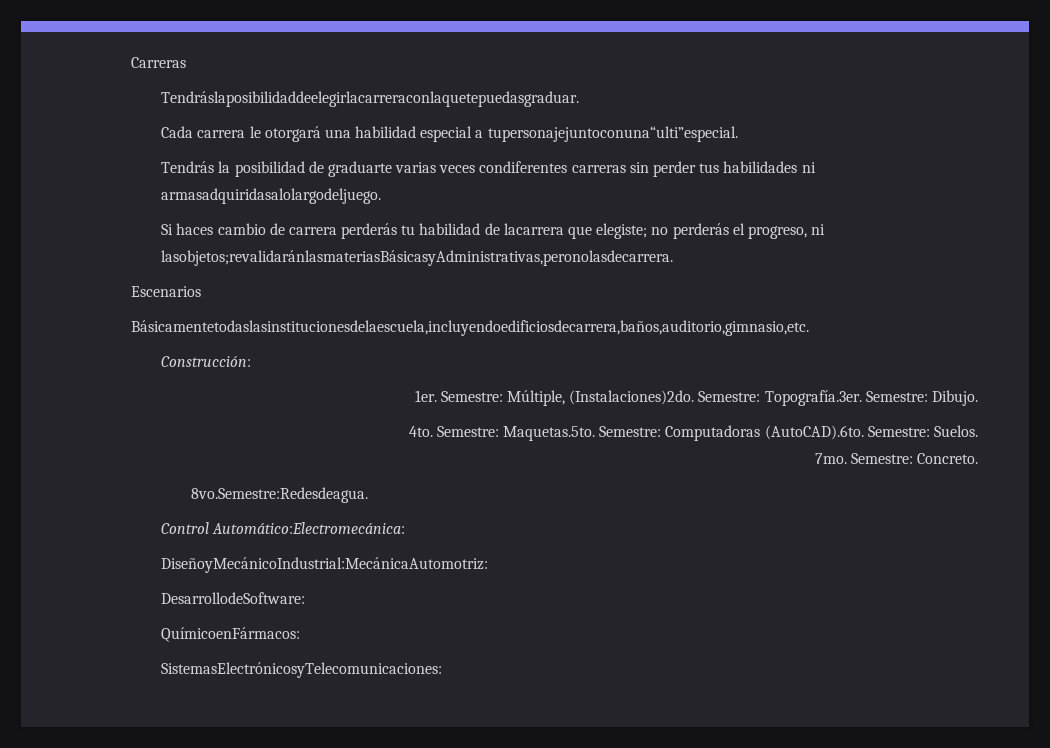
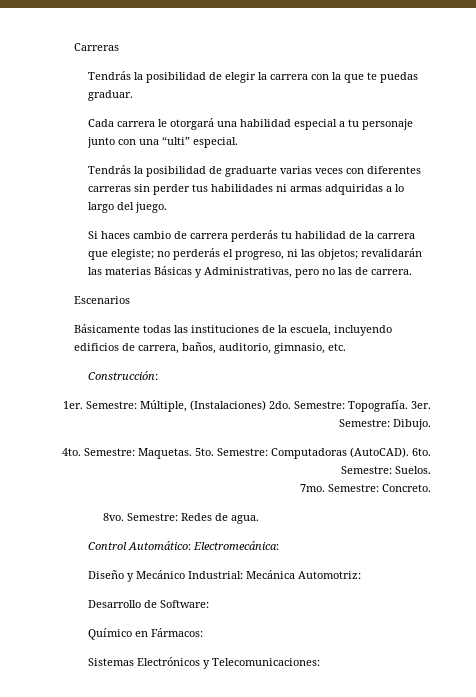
- Tendráslaposibilidaddeelegirlacarreraconlaquetepuedasgraduar.
+ Tendrás la posibilidad de elegir la carrera con la que te puedas graduar.
- Cada carrera le otorgará una habilidad especial a tupersonajejuntoconuna“ulti”especial.
+ Cada carrera le otorgará una habilidad especial a tu personaje junto con una “ulti” especial.
- Tendrás la posibilidad de graduarte varias veces condiferentes carreras sin perder tus habilidades ni armasadquiridasalolargodeljuego.
+ Tendrás la posibilidad de graduarte varias veces con diferentes carreras sin perder tus habilidades ni armas adquiridas a lo largo del juego.
- Si haces cambio de carrera perderás tu habilidad de lacarrera que elegiste; no perderás el progreso, ni lasobjetos;revalidaránlasmateriasBásicasyAdministrativas,peronolasdecarrera.
+ Si haces cambio de carrera perderás tu habilidad de la carrera que elegiste; no perderás el progreso, ni las objetos; revalidarán las materias Básicas y Administrativas, pero no las de carrera.
  Escenarios
- Básicamentetodaslasinstitucionesdelaescuela,incluyendoedificiosdecarrera,baños,auditorio,gimnasio,etc.
+ Básicamente todas las instituciones de la escuela, incluyendo edificios de carrera, baños, auditorio, gimnasio, etc.
- Semestre: Múltiple, (Instalaciones)2do. Semestre: Topografía.3er. Semestre: Dibujo.
+ Semestre: Múltiple, (Instalaciones) 2do. Semestre: Topografía. 3er. Semestre: Dibujo.
- Semestre: Maquetas.5to. Semestre: Computadoras (AutoCAD).6to. Semestre: Suelos.
+ Semestre: Maquetas. 5to. Semestre: Computadoras (AutoCAD). 6to. Semestre: Suelos.
- 8vo.Semestre:Redesdeagua.
- Control Automático:Electromecánica:
- DiseñoyMecánicoIndustrial:MecánicaAutomotriz:
- DesarrollodeSoftware:
- QuímicoenFármacos:
- SistemasElectrónicosyTelecomunicaciones:
+ 8vo. Semestre: Redes de agua.
+ Control Automático: Electromecánica:
+ Diseño y Mecánico Industrial: Mecánica Automotriz:
+ Desarrollo de Software:
+ Químico en Fármacos:
+ Sistemas Electrónicos y Telecomunicaciones:

